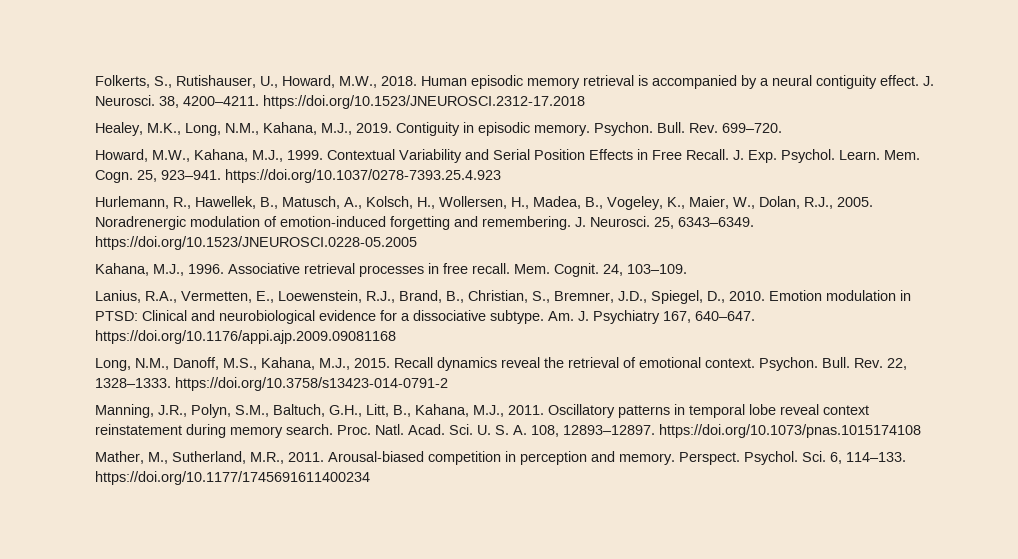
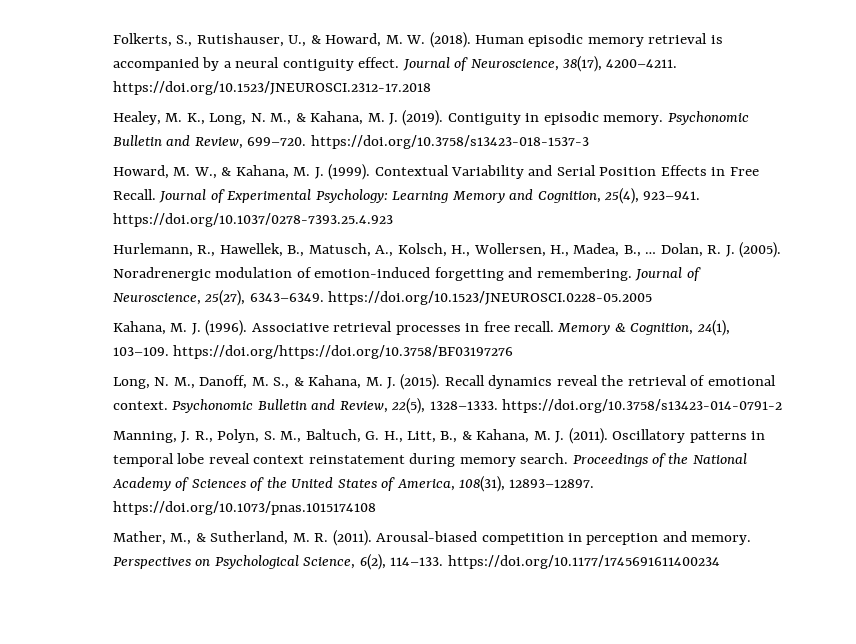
- Folkerts, S., Rutishauser, U., Howard, M.W., 2018.
+ Folkerts, S., Rutishauser, U., & Howard, M. W. (2018).
- J. Neurosci. 38, 4200–4211. https://doi.org/10.1523/JNEUROSCI.2312-17.2018
+ Journal of Neuroscience, 38(17), 4200–4211. https://doi.org/10.1523/JNEUROSCI.2312-17.2018
- Healey, M.K., Long, N.M., Kahana, M.J., 2019. Contiguity in episodic memory. Psychon. Bull. Rev. 699–720.
- Howard, M.W., Kahana, M.J., 1999.
+ Healey, M. K., Long, N. M., & Kahana, M. J. (2019). Contiguity in episodic memory. Psychonomic Bulletin and Review, 699–720. https://doi.org/10.3758/s13423-018-1537-3
+ Howard, M. W., & Kahana, M. J. (1999).
- J. Exp. Psychol. Learn. Mem. Cogn. 25, 923–941. https://doi.org/10.1037/0278-7393.25.4.923
+ Journal of Experimental Psychology: Learning Memory and Cognition, 25(4), 923–941. https://doi.org/10.1037/0278-7393.25.4.923
- Hurlemann, R., Hawellek, B., Matusch, A., Kolsch, H., Wollersen, H., Madea, B., Vogeley, K., Maier, W., Dolan, R.J., 2005.
+ Hurlemann, R., Hawellek, B., Matusch, A., Kolsch, H., Wollersen, H., Madea, B., … Dolan, R. J. (2005).
- J. Neurosci. 25, 6343–6349. https://doi.org/10.1523/JNEUROSCI.0228-05.2005
+ Journal of Neuroscience, 25(27), 6343–6349. https://doi.org/10.1523/JNEUROSCI.0228-05.2005
- Kahana, M.J., 1996.
+ Kahana, M. J. (1996).
- Mem. Cognit. 24, 103–109.
- Lanius, R.A., Vermetten, E., Loewenstein, R.J., Brand, B., Christian, S., Bremner, J.D., Spiegel, D., 2010. Emotion modulation in PTSD: Clinical and neurobiological evidence for a dissociative subtype. Am. J. Psychiatry 167, 640–647. https://doi.org/10.1176/appi.ajp.2009.09081168
- Long, N.M., Danoff, M.S., Kahana, M.J., 2015.
+ Memory & Cognition, 24(1), 103–109. https://doi.org/https://doi.org/10.3758/BF03197276
+ Long, N. M., Danoff, M. S., & Kahana, M. J. (2015).
- Psychon. Bull. Rev. 22, 1328–1333. https://doi.org/10.3758/s13423-014-0791-2
- Manning, J.R., Polyn, S.M., Baltuch, G.H., Litt, B., Kahana, M.J., 2011.
+ Psychonomic Bulletin and Review, 22(5), 1328–1333. https://doi.org/10.3758/s13423-014-0791-2
+ Manning, J. R., Polyn, S. M., Baltuch, G. H., Litt, B., & Kahana, M. J. (2011).
- Proc. Natl. Acad. Sci. U. S. A. 108, 12893–12897. https://doi.org/10.1073/pnas.1015174108
+ Proceedings of the National Academy of Sciences of the United States of America, 108(31), 12893–12897. https://doi.org/10.1073/pnas.1015174108
- Mather, M., Sutherland, M.R., 2011.
+ Mather, M., & Sutherland, M. R. (2011).
- Perspect. Psychol. Sci. 6, 114–133. https://doi.org/10.1177/1745691611400234
+ Perspectives on Psychological Science, 6(2), 114–133. https://doi.org/10.1177/1745691611400234

